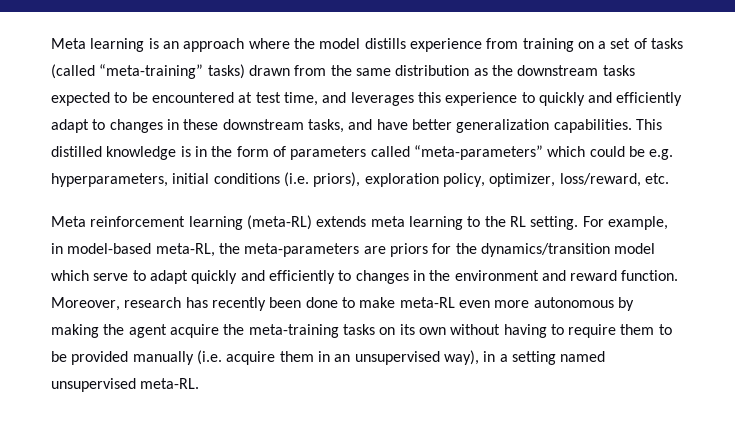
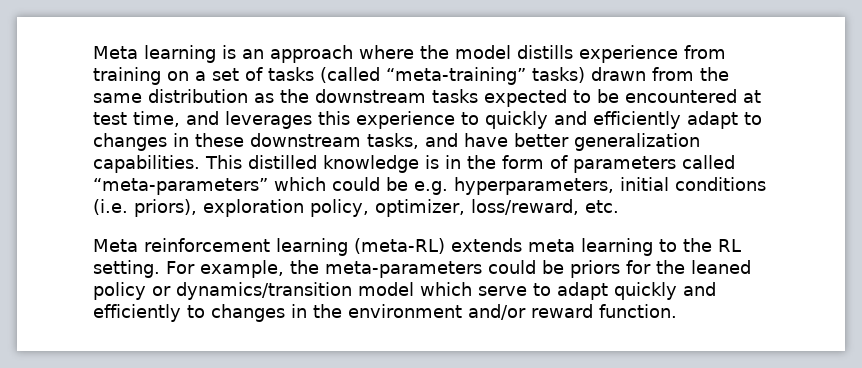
- For example, in model-based meta-RL, the meta-parameters are priors for the dynamics/transition model which serve to adapt quickly and efficiently to changes in the environment and reward function. Moreover, research has recently been done to make meta-RL even more autonomous by making the agent acquire the meta-training tasks on its own without having to require them to be provided manually (i.e. acquire them in an unsupervised way), in a setting named unsupervised meta-RL.
+ For example, the meta-parameters could be priors for the leaned policy or dynamics/transition model which serve to adapt quickly and efficiently to changes in the environment and/or reward function.

